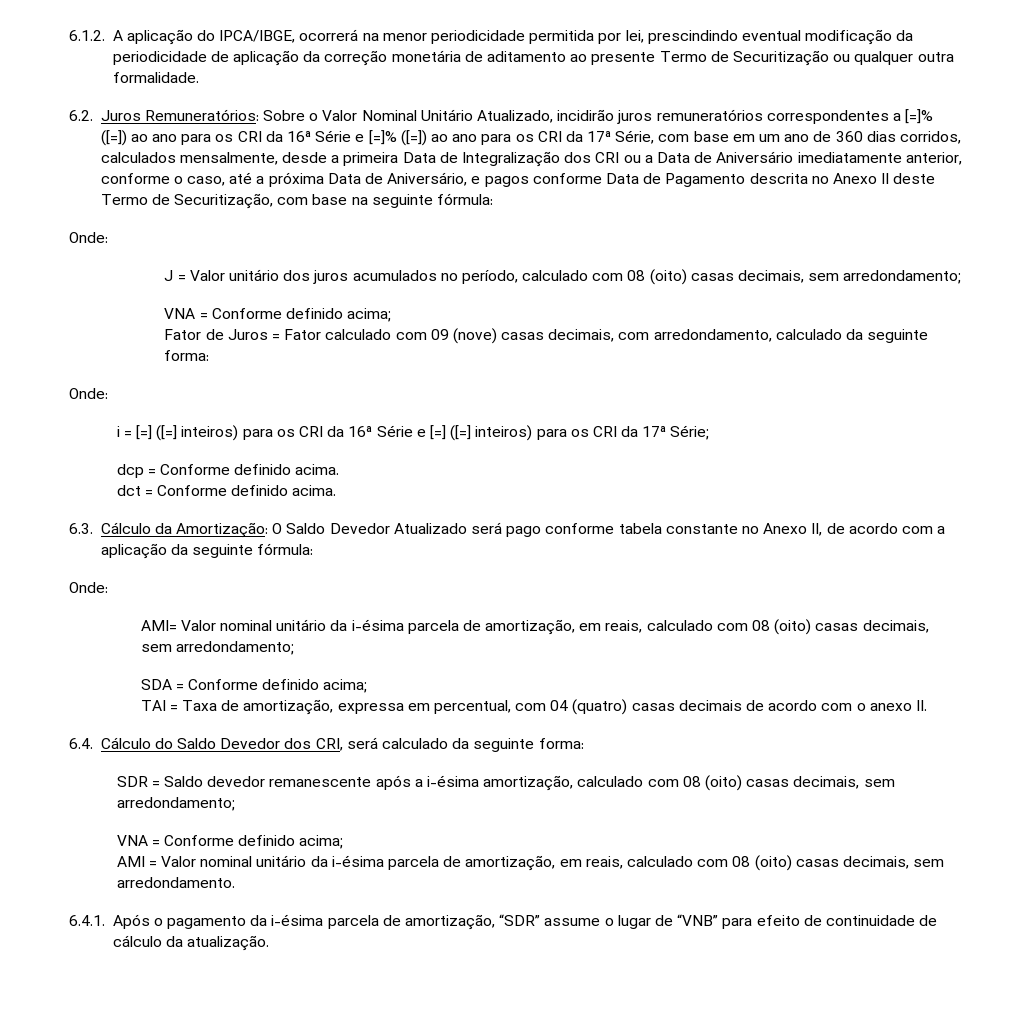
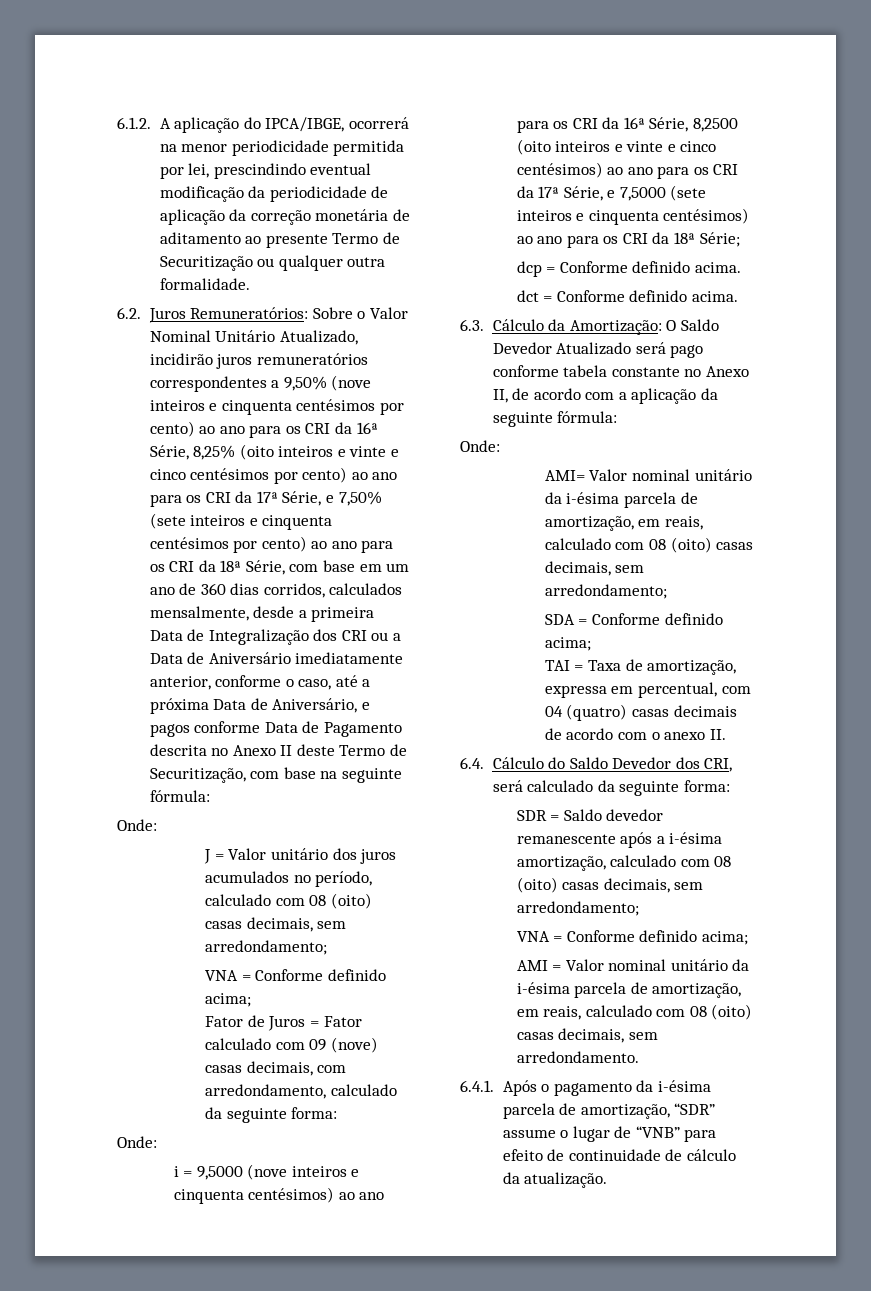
- Sobre o Valor Nominal Unitário Atualizado, incidirão juros remuneratórios correspondentes a [=]% ([=]) ao ano para os CRI da 16ª Série e [=]% ([=]) ao ano para os CRI da 17ª Série, com base em um ano de 360 dias corridos, calculados mensalmente, desde a primeira Data de Integralização dos CRI ou a Data de Aniversário imediatamente anterior, conforme o caso, até a próxima Data de Aniversário, e pagos conforme Data de Pagamento descrita no Anexo II deste Termo de Securitização, com base na seguinte fórmula:
+ Sobre o Valor Nominal Unitário Atualizado, incidirão juros remuneratórios correspondentes a 9,50% (nove inteiros e cinquenta centésimos por cento) ao ano para os CRI da 16ª Série, 8,25% (oito inteiros e vinte e cinco centésimos por cento) ao ano para os CRI da 17ª Série, e 7,50% (sete inteiros e cinquenta centésimos por cento) ao ano para os CRI da 18ª Série, com base em um ano de 360 dias corridos, calculados mensalmente, desde a primeira Data de Integralização dos CRI ou a Data de Aniversário imediatamente anterior, conforme o caso, até a próxima Data de Aniversário, e pagos conforme Data de Pagamento descrita no Anexo II deste Termo de Securitização, com base na seguinte fórmula:
- i = [=] ([=] inteiros) para os CRI da 16ª Série e [=] ([=] inteiros) para os CRI da 17ª Série;
+ i = 9,5000 (nove inteiros e cinquenta centésimos) ao ano para os CRI da 16ª Série, 8,2500 (oito inteiros e vinte e cinco centésimos) ao ano para os CRI da 17ª Série, e 7,5000 (sete inteiros e cinquenta centésimos) ao ano para os CRI da 18ª Série;

